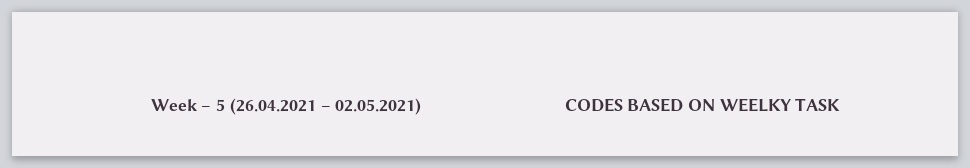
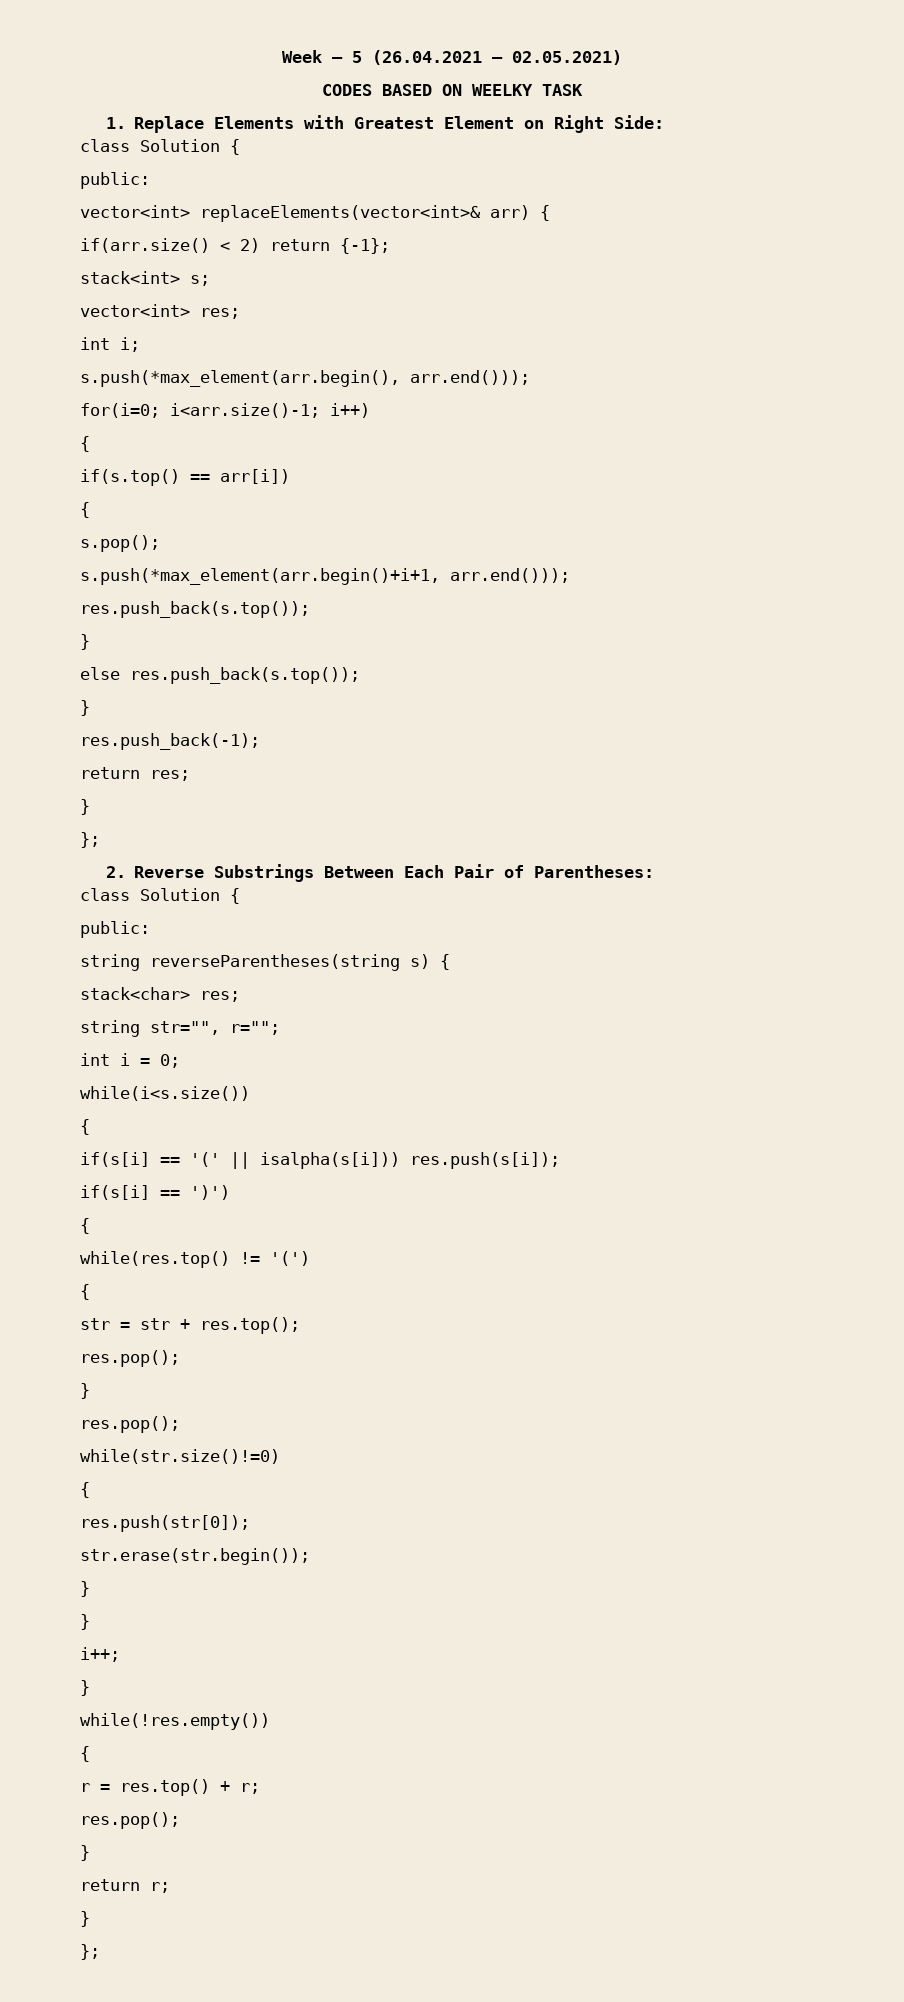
+ 1. Replace Elements with Greatest Element on Right Side:
+ class Solution {
+ public:
+ vector<int> replaceElements(vector<int>& arr) {
+ if(arr.size() < 2) return {-1};
+ stack<int> s;
+ vector<int> res;
+ int i;
+ s.push(*max_element(arr.begin(), arr.end()));
+ for(i=0; i<arr.size()-1; i++)
+ {
+ if(s.top() == arr[i])
+ {
+ s.pop();
+ s.push(*max_element(arr.begin()+i+1, arr.end()));
+ res.push_back(s.top());
+ }
+ else res.push_back(s.top());
+ }
+ res.push_back(-1);
+ return res;
+ }
+ };
+ 2. Reverse Substrings Between Each Pair of Parentheses:
+ class Solution {
+ public:
+ string reverseParentheses(string s) {
+ stack<char> res;
+ string str="", r="";
+ int i = 0;
+ while(i<s.size())
+ {
+ if(s[i] == '(' || isalpha(s[i])) res.push(s[i]);
+ if(s[i] == ')')
+ {
+ while(res.top() != '(')
+ {
+ str = str + res.top();
+ res.pop();
+ }
+ res.pop();
+ while(str.size()!=0)
+ {
+ res.push(str[0]);
+ str.erase(str.begin());
+ }
+ }
+ i++;
+ }
+ while(!res.empty())
+ {
+ r = res.top() + r;
+ res.pop();
+ }
+ return r;
+ }
+ };

